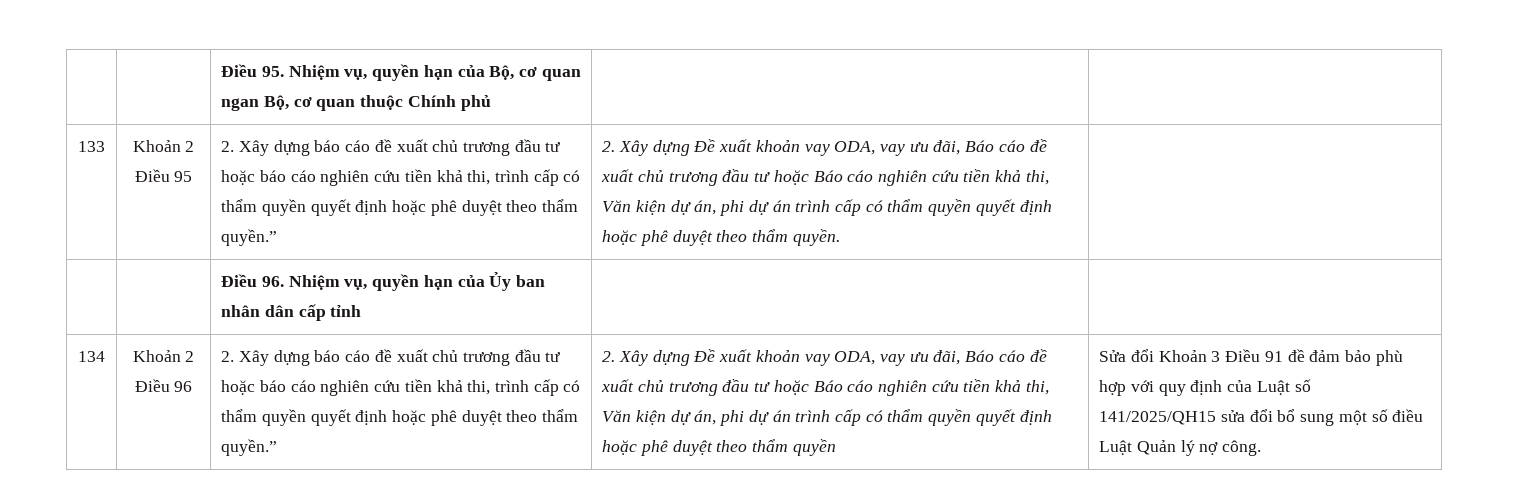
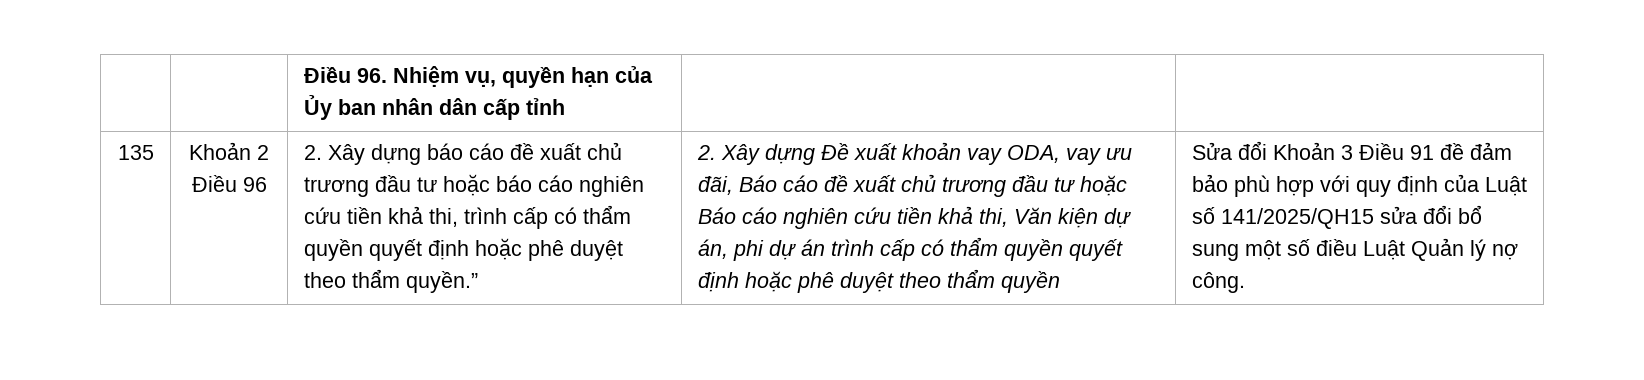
- | | Điều 95. Nhiệm vụ, quyền hạn của Bộ, cơ quan ngan Bộ, cơ quan thuộc Chính phủ | |
- 133 | Khoản 2 Điều 95 | 2. Xây dựng báo cáo đề xuất chủ trương đầu tư hoặc báo cáo nghiên cứu tiền khả thi, trình cấp có thẩm quyền quyết định hoặc phê duyệt theo thẩm quyền.” | 2. Xây dựng Đề xuất khoản vay ODA, vay ưu đãi, Báo cáo đề xuất chủ trương đầu tư hoặc Báo cáo nghiên cứu tiền khả thi, Văn kiện dự án, phi dự án trình cấp có thẩm quyền quyết định hoặc phê duyệt theo thẩm quyền. |
- 134
+ 135

